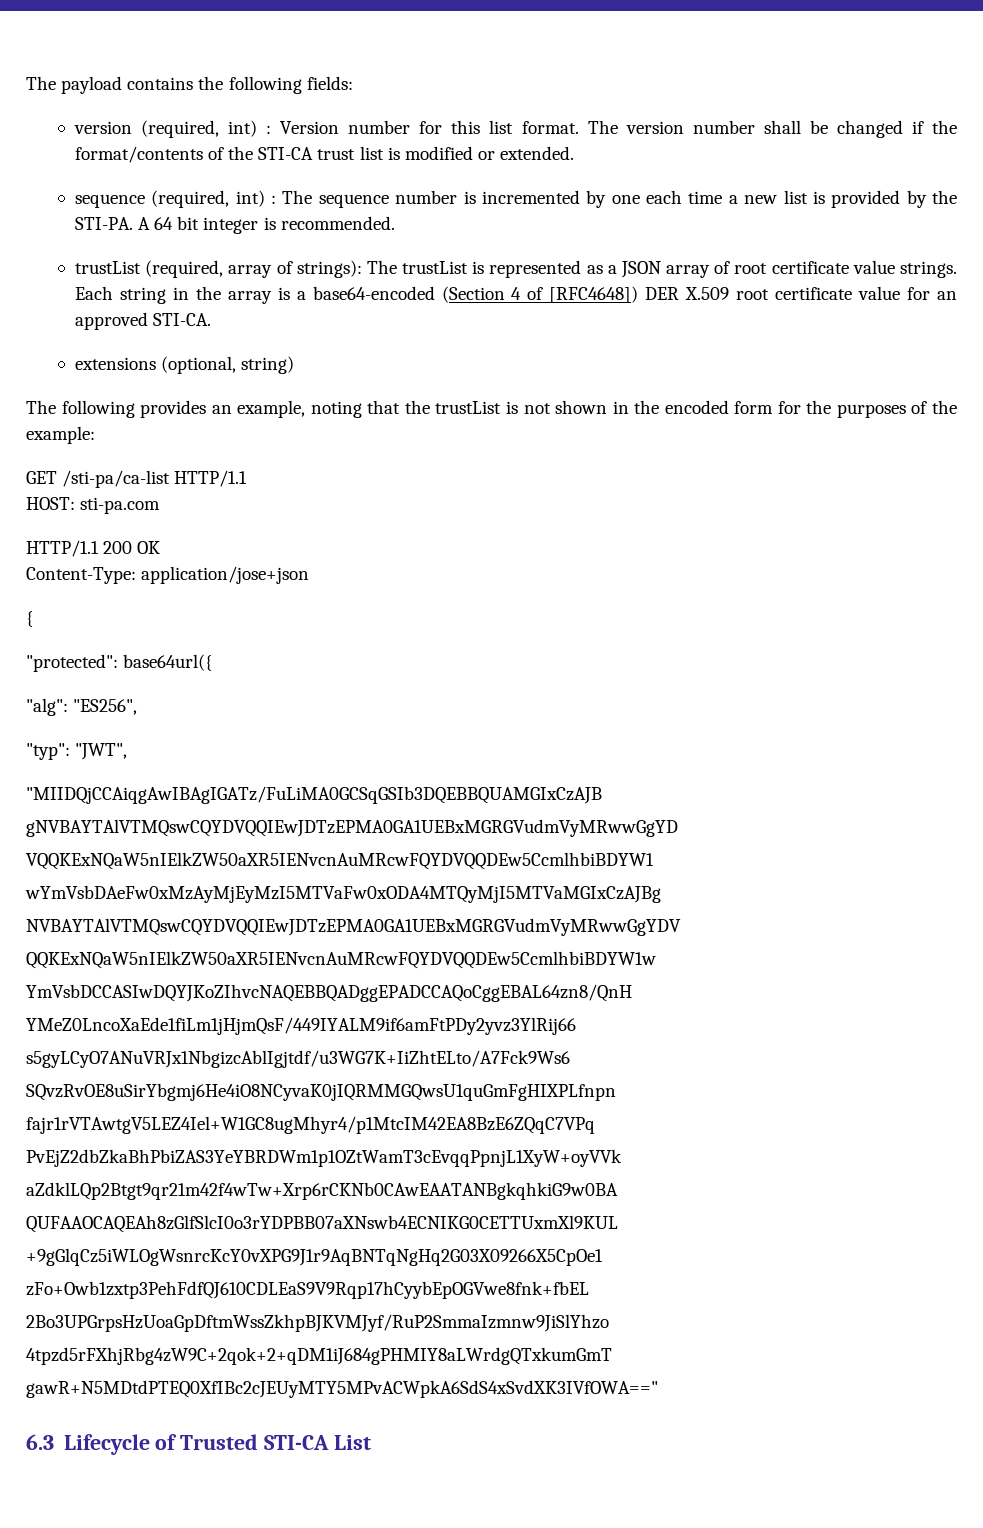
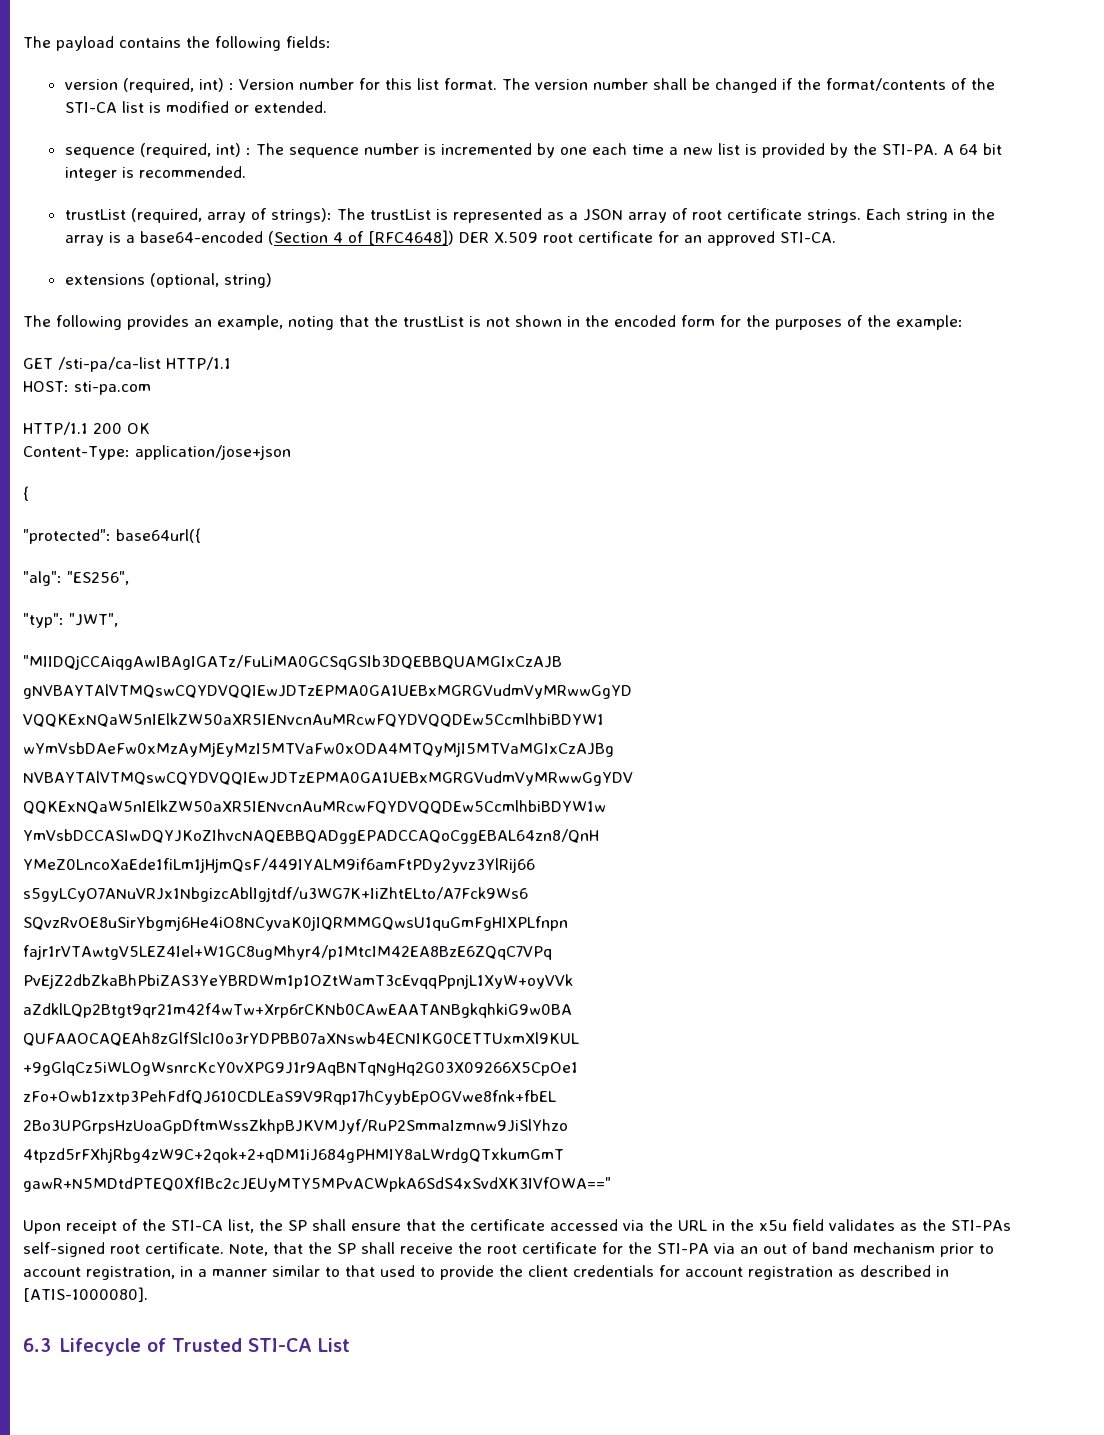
- The version number shall be changed if the format/contents of the STI-CA trust list is modified or extended.
+ The version number shall be changed if the format/contents of the STI-CA list is modified or extended.
- trustList (required, array of strings): The trustList is represented as a JSON array of root certificate value strings.
+ trustList (required, array of strings): The trustList is represented as a JSON array of root certificate strings.
- Each string in the array is a base64-encoded (Section 4 of [RFC4648]) DER X.509 root certificate value for an approved STI-CA.
+ Each string in the array is a base64-encoded (Section 4 of [RFC4648]) DER X.509 root certificate for an approved STI-CA.
+ Upon receipt of the STI-CA list, the SP shall ensure that the certificate accessed via the URL in the x5u field validates as the STI-PAs self-signed root certificate. Note, that the SP shall receive the root certificate for the STI-PA via an out of band mechanism prior to account registration, in a manner similar to that used to provide the client credentials for account registration as described in [ATIS-1000080].

